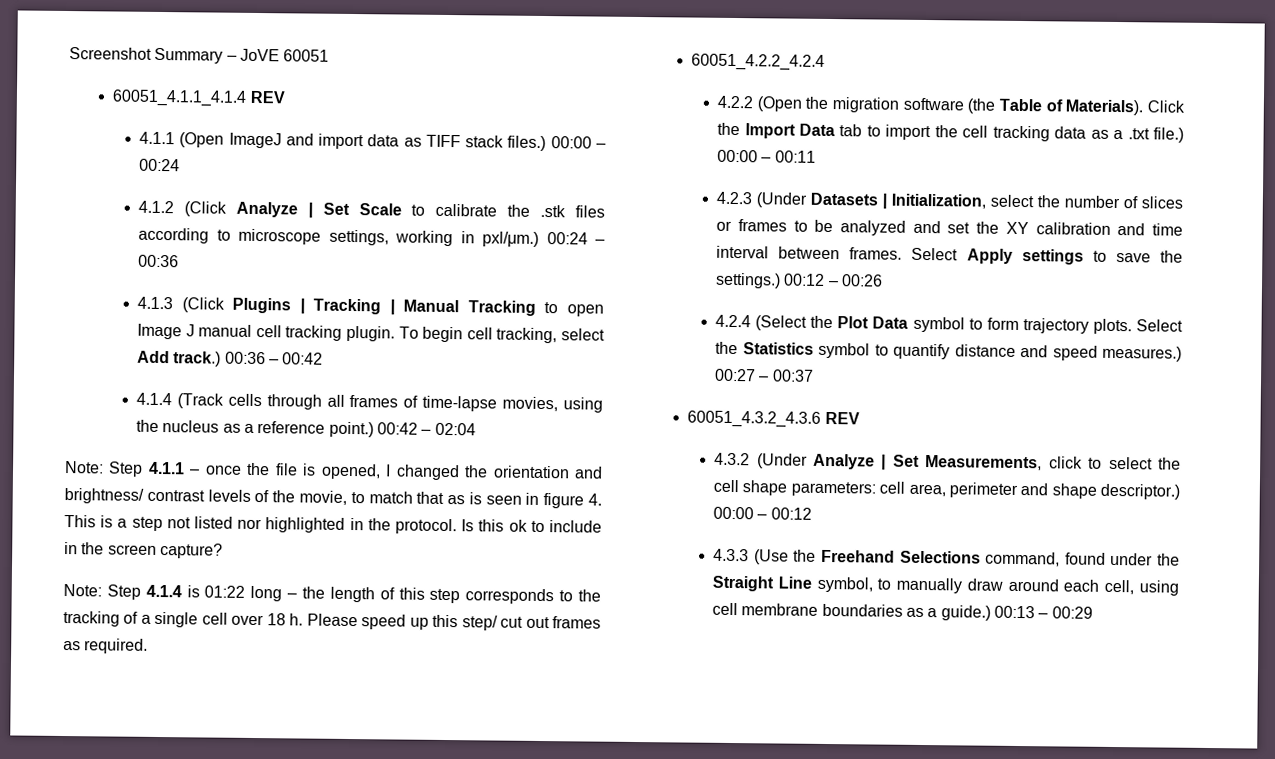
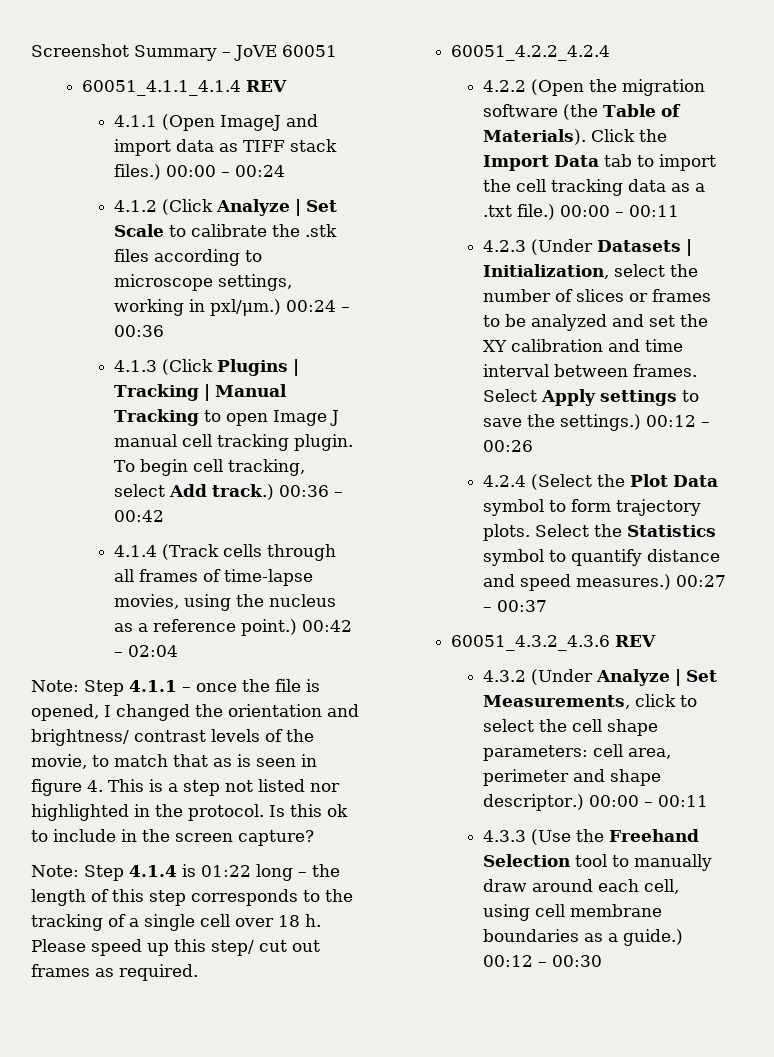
- 4.3.2 (Under Analyze | Set Measurements, click to select the cell shape parameters: cell area, perimeter and shape descriptor.) 00:00 – 00:12
+ 4.3.2 (Under Analyze | Set Measurements, click to select the cell shape parameters: cell area, perimeter and shape descriptor.) 00:00 – 00:11
- 4.3.3 (Use the Freehand Selections command, found under the Straight Line symbol, to manually draw around each cell, using cell membrane boundaries as a guide.)
+ 4.3.3 (Use the Freehand Selection tool to manually draw around each cell, using cell membrane boundaries as a guide.)
- 00:13 – 00:29
+ 00:12 – 00:30

